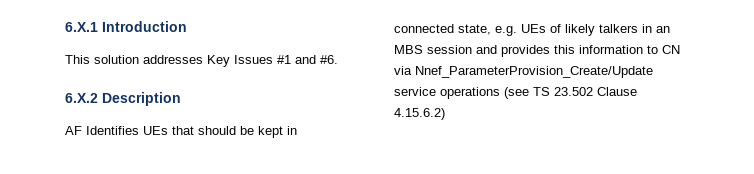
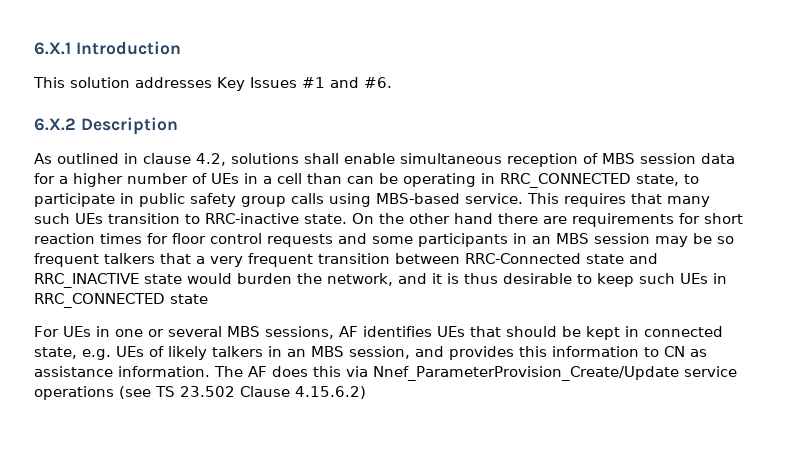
- AF Identifies UEs that should be kept in connected state, e.g. UEs of likely talkers in an MBS session and provides this information to CN via Nnef_ParameterProvision_Create/Update service operations (see TS 23.502 Clause 4.15.6.2)
+ As outlined in clause 4.2, solutions shall enable simultaneous reception of MBS session data for a higher number of UEs in a cell than can be operating in RRC_CONNECTED state, to participate in public safety group calls using MBS-based service. This requires that many such UEs transition to RRC-inactive state. On the other hand there are requirements for short reaction times for floor control requests and some participants in an MBS session may be so frequent talkers that a very frequent transition between RRC-Connected state and RRC_INACTIVE state would burden the network, and it is thus desirable to keep such UEs in RRC_CONNECTED state
+ For UEs in one or several MBS sessions, AF identifies UEs that should be kept in connected state, e.g. UEs of likely talkers in an MBS session, and provides this information to CN as assistance information. The AF does this via Nnef_ParameterProvision_Create/Update service operations (see TS 23.502 Clause 4.15.6.2)

